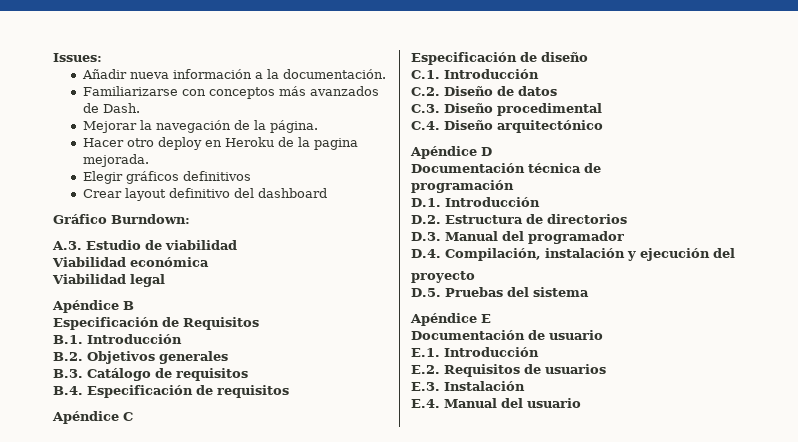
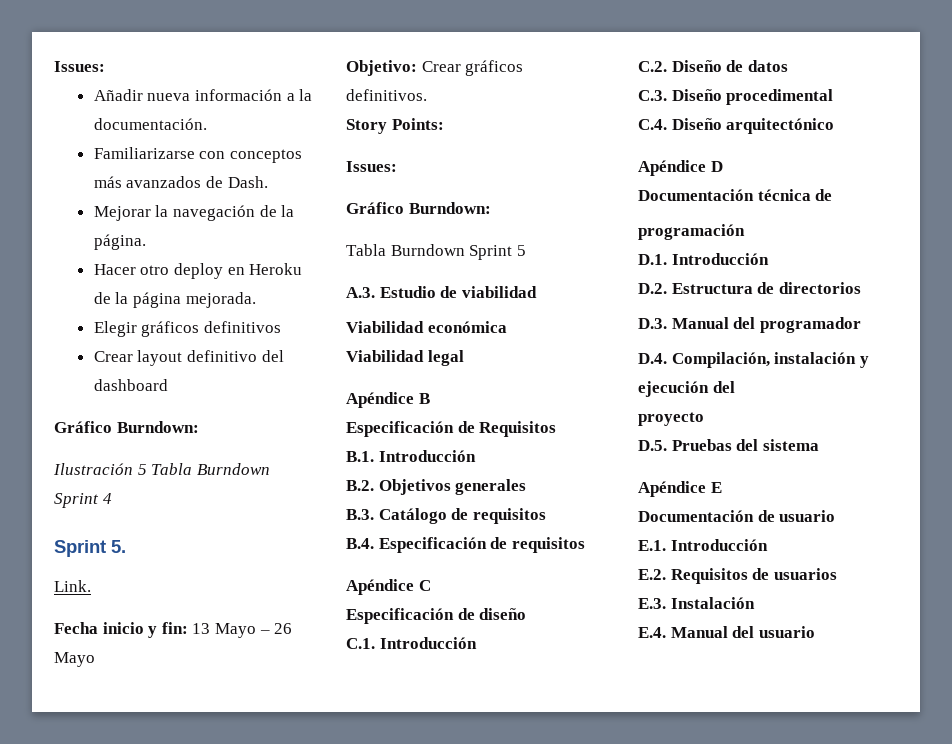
- Hacer otro deploy en Heroku de la pagina mejorada.
+ Hacer otro deploy en Heroku de la página mejorada.
+ Ilustración 5 Tabla Burndown Sprint 4
+ Sprint 5.
+ Link.
+ Fecha inicio y fin: 13 Mayo – 26 Mayo
+ Objetivo: Crear gráficos definitivos.
+ Story Points:
+ Issues:
+ Gráfico Burndown:
+ Tabla Burndown Sprint 5

